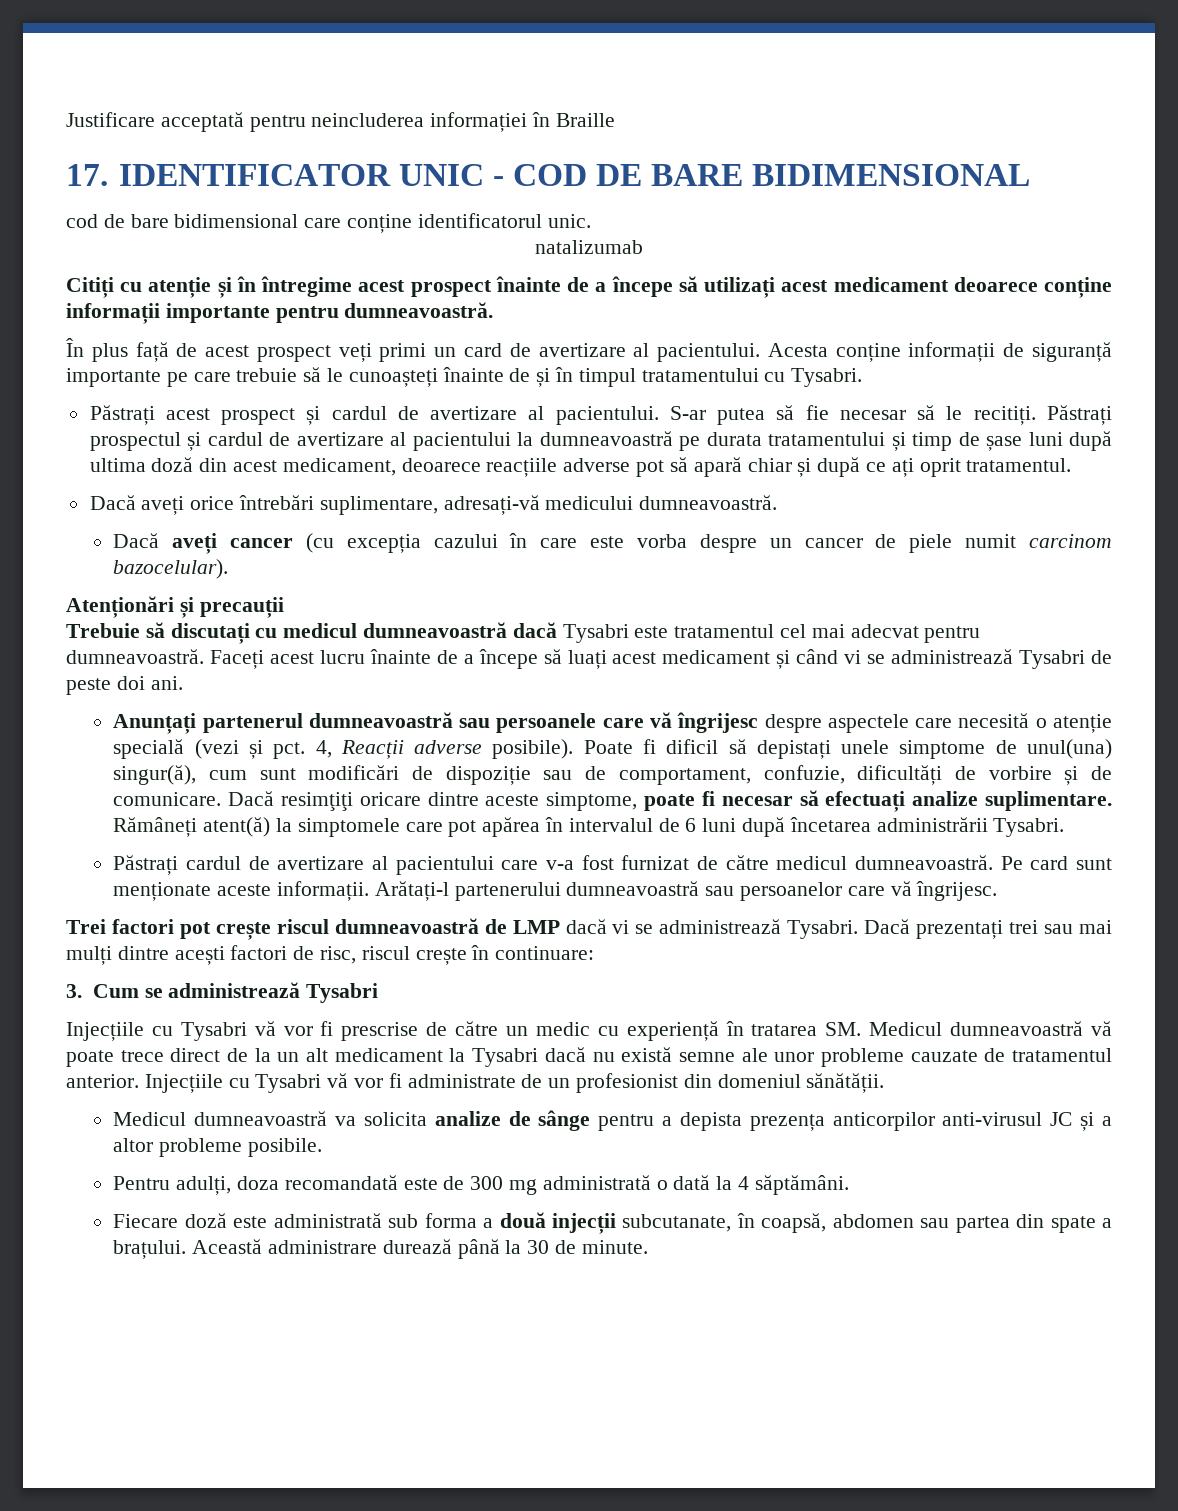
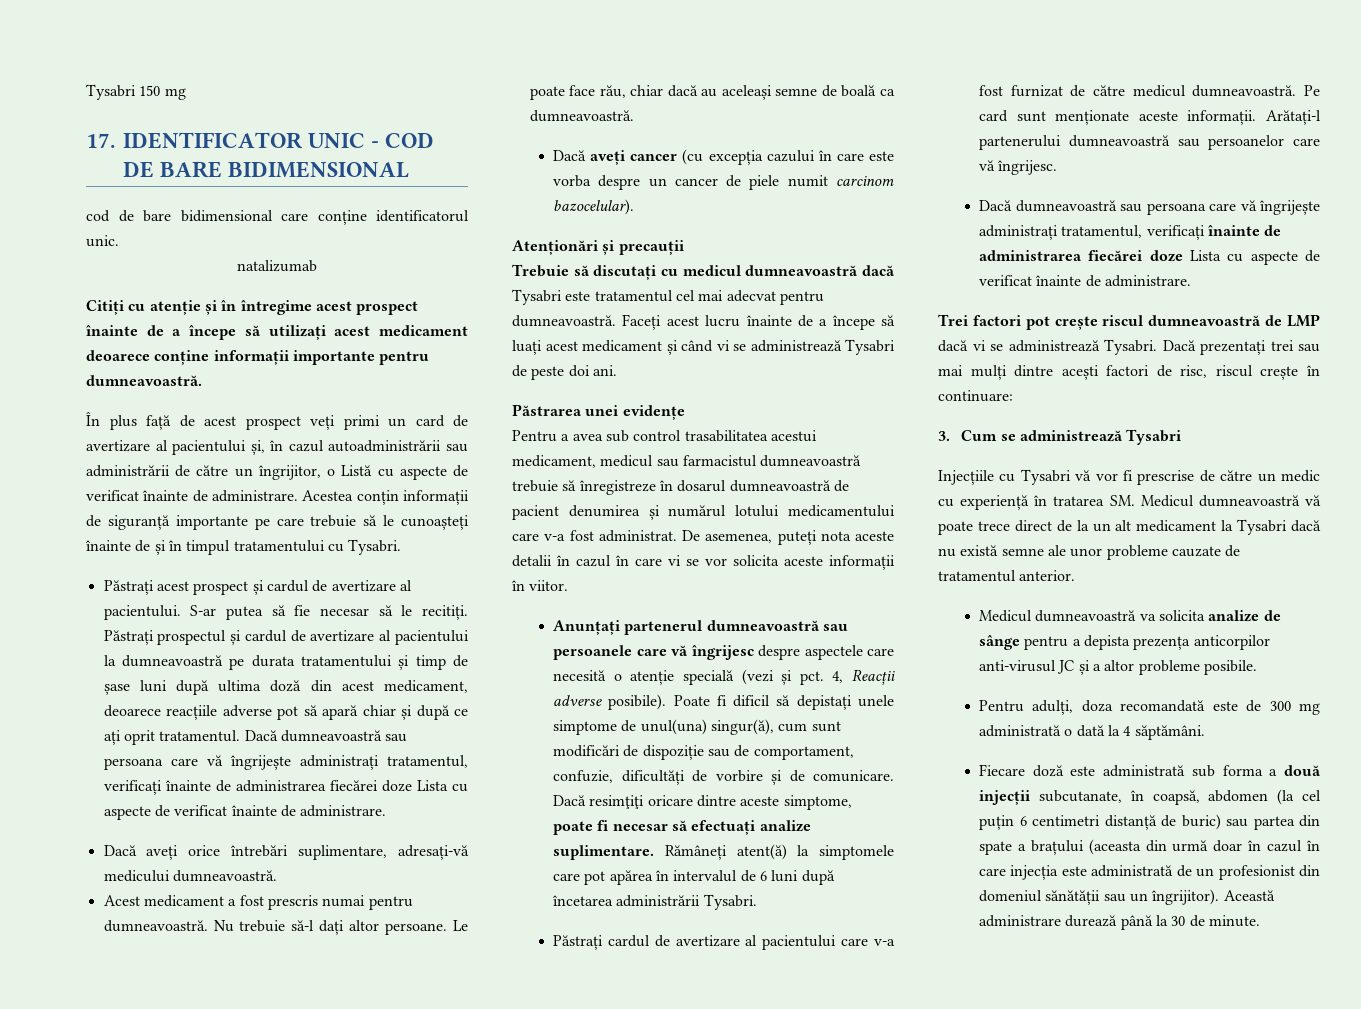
- Justificare acceptată pentru neincluderea informației în Braille
+ Tysabri 150 mg
- În plus față de acest prospect veți primi un card de avertizare al pacientului. Acesta conține informații de siguranță importante pe care trebuie să le cunoașteți înainte de și în timpul tratamentului cu Tysabri.
+ În plus față de acest prospect veți primi un card de avertizare al pacientului și, în cazul autoadministrării sau administrării de către un îngrijitor, o Listă cu aspecte de verificat înainte de administrare. Acestea conțin informații de siguranță importante pe care trebuie să le cunoașteți înainte de și în timpul tratamentului cu Tysabri.
- Păstrați prospectul și cardul de avertizare al pacientului la dumneavoastră pe durata tratamentului și timp de șase luni după ultima doză din acest medicament, deoarece reacțiile adverse pot să apară chiar și după ce ați oprit tratamentul.
+ Păstrați prospectul și cardul de avertizare al pacientului la dumneavoastră pe durata tratamentului și timp de șase luni după ultima doză din acest medicament, deoarece reacțiile adverse pot să apară chiar și după ce ați oprit tratamentul. Dacă dumneavoastră sau persoana care vă îngrijește administrați tratamentul, verificați înainte de administrarea fiecărei doze Lista cu aspecte de verificat înainte de administrare.
+ Acest medicament a fost prescris numai pentru dumneavoastră. Nu trebuie să-l dați altor persoane. Le poate face rău, chiar dacă au aceleași semne de boală ca dumneavoastră.
+ Păstrarea unei evidențe
+ Pentru a avea sub control trasabilitatea acestui medicament, medicul sau farmacistul dumneavoastră trebuie să înregistreze în dosarul dumneavoastră de pacient denumirea și numărul lotului medicamentului care v-a fost administrat. De asemenea, puteți nota aceste detalii în cazul în care vi se vor solicita aceste informații în viitor.
  Arătați-l partenerului dumneavoastră sau persoanelor care vă îngrijesc.
+ Dacă dumneavoastră sau persoana care vă îngrijește administrați tratamentul, verificați înainte de administrarea fiecărei doze Lista cu aspecte de verificat înainte de administrare.
- Injecțiile cu Tysabri vă vor fi administrate de un profesionist din domeniul sănătății.
- Fiecare doză este administrată sub forma a două injecții subcutanate, în coapsă, abdomen sau partea din spate a brațului.
+ Fiecare doză este administrată sub forma a două injecții subcutanate, în coapsă, abdomen (la cel puțin 6 centimetri distanță de buric) sau partea din spate a brațului (aceasta din urmă doar în cazul în care injecția este administrată de un profesionist din domeniul sănătății sau un îngrijitor).

